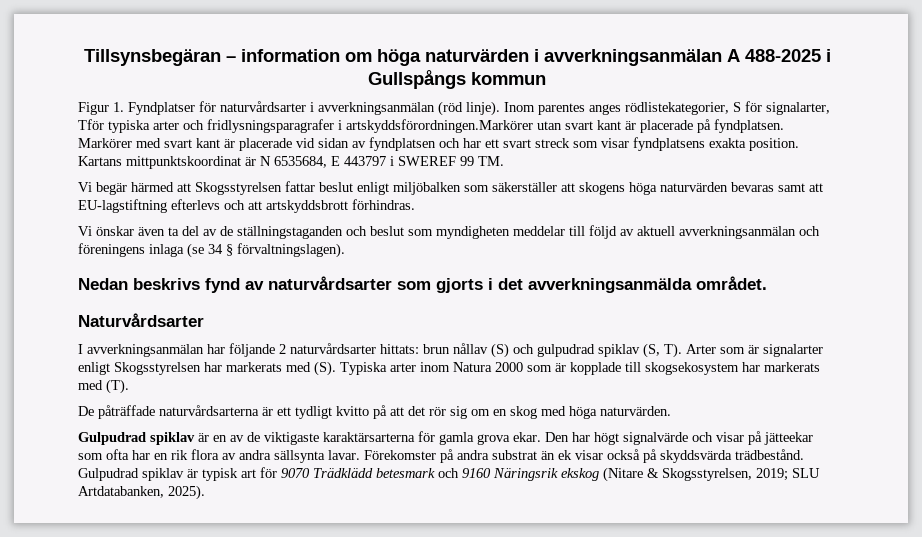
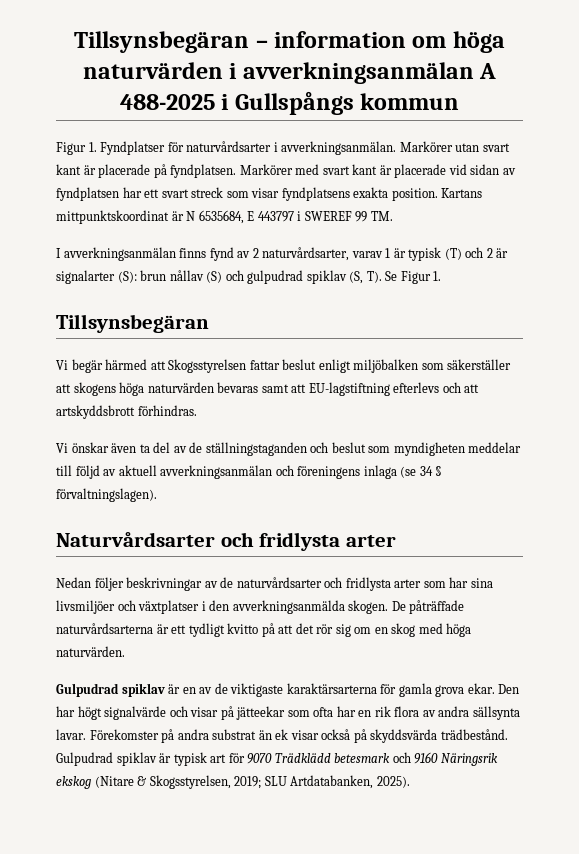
- Figur 1. Fyndplatser för naturvårdsarter i avverkningsanmälan (röd linje). Inom parentes anges rödlistekategorier, S för signalarter, Tför typiska arter och fridlysningsparagrafer i artskyddsförordningen.Markörer utan svart kant är placerade på fyndplatsen.
+ Figur 1. Fyndplatser för naturvårdsarter i avverkningsanmälan. Markörer utan svart kant är placerade på fyndplatsen.
- Markörer med svart kant är placerade vid sidan av fyndplatsen och har ett svart streck som visar fyndplatsens exakta position.
+ Markörer med svart kant är placerade vid sidan av fyndplatsen har ett svart streck som visar fyndplatsens exakta position.
+ I avverkningsanmälan finns fynd av 2 naturvårdsarter, varav 1 är typisk (T) och 2 är signalarter (S): brun nållav (S) och gulpudrad spiklav (S, T). Se Figur 1.
+ Tillsynsbegäran
- Nedan beskrivs fynd av naturvårdsarter som gjorts i det avverkningsanmälda området.
- Naturvårdsarter
- I avverkningsanmälan har följande 2 naturvårdsarter hittats: brun nållav (S) och gulpudrad spiklav (S, T). Arter som är signalarter enligt Skogsstyrelsen har markerats med (S). Typiska arter inom Natura 2000 som är kopplade till skogsekosystem har markerats med (T).
- De påträffade naturvårdsarterna är ett tydligt kvitto på att det rör sig om en skog med höga naturvärden.
+ Naturvårdsarter och fridlysta arter
+ Nedan följer beskrivningar av de naturvårdsarter och fridlysta arter som har sina livsmiljöer och växtplatser i den avverkningsanmälda skogen. De påträffade naturvårdsarterna är ett tydligt kvitto på att det rör sig om en skog med höga naturvärden.

